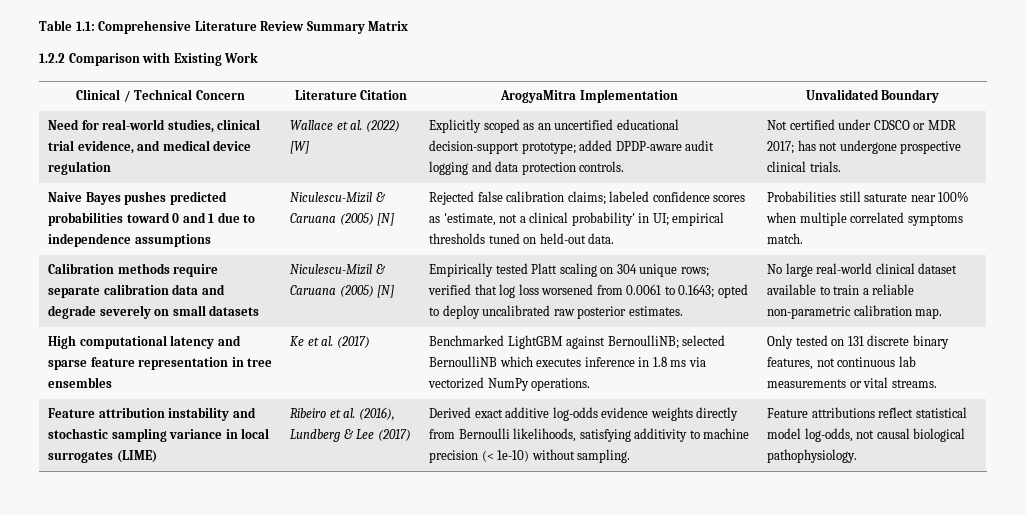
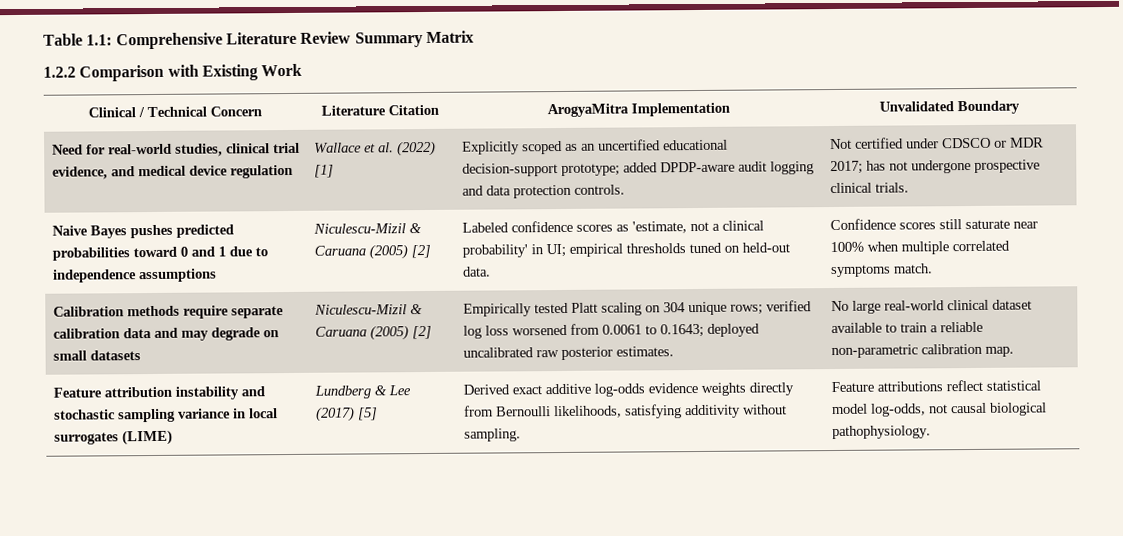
- Wallace et al. (2022) [W]
+ Wallace et al. (2022) [1]
- Niculescu-Mizil & Caruana (2005) [N] | Rejected false calibration claims; labeled confidence scores as 'estimate, not a clinical probability' in UI; empirical thresholds tuned on held-out data.
+ Niculescu-Mizil & Caruana (2005) [2] | Labeled confidence scores as 'estimate, not a clinical probability' in UI; empirical thresholds tuned on held-out data.
- Probabilities still saturate near 100% when multiple correlated symptoms match.
+ Confidence scores still saturate near 100% when multiple correlated symptoms match.
- Calibration methods require separate calibration data and degrade severely on small datasets | Niculescu-Mizil & Caruana (2005) [N]
+ Calibration methods require separate calibration data and may degrade on small datasets | Niculescu-Mizil & Caruana (2005) [2]
- Empirically tested Platt scaling on 304 unique rows; verified that log loss worsened from 0.0061 to 0.1643; opted to deploy uncalibrated raw posterior estimates.
+ Empirically tested Platt scaling on 304 unique rows; verified log loss worsened from 0.0061 to 0.1643; deployed uncalibrated raw posterior estimates.
- High computational latency and sparse feature representation in tree ensembles | Ke et al. (2017) | Benchmarked LightGBM against BernoulliNB; selected BernoulliNB which executes inference in 1.8 ms via vectorized NumPy operations. | Only tested on 131 discrete binary features, not continuous lab measurements or vital streams.
- Ribeiro et al. (2016), Lundberg & Lee (2017)
+ Lundberg & Lee (2017) [5]
- Derived exact additive log-odds evidence weights directly from Bernoulli likelihoods, satisfying additivity to machine precision (< 1e-10) without sampling.
+ Derived exact additive log-odds evidence weights directly from Bernoulli likelihoods, satisfying additivity without sampling.

